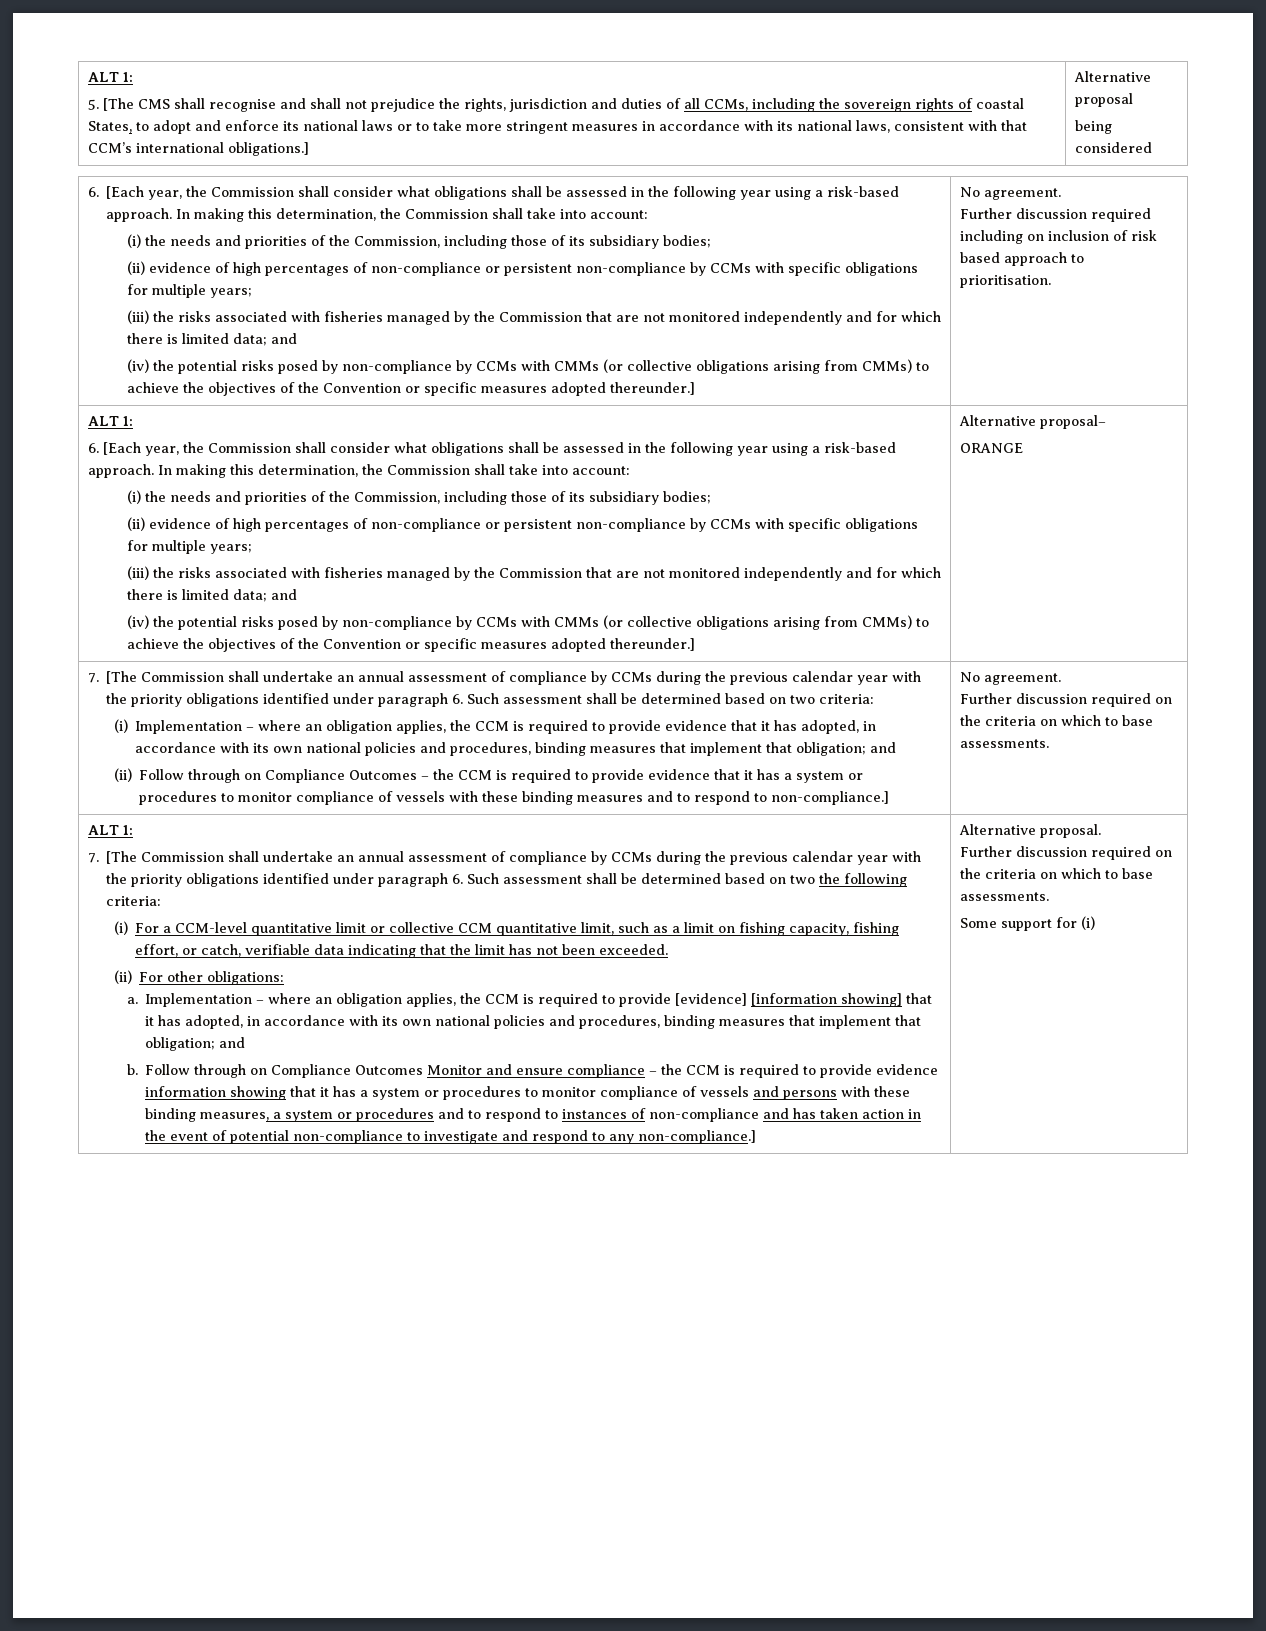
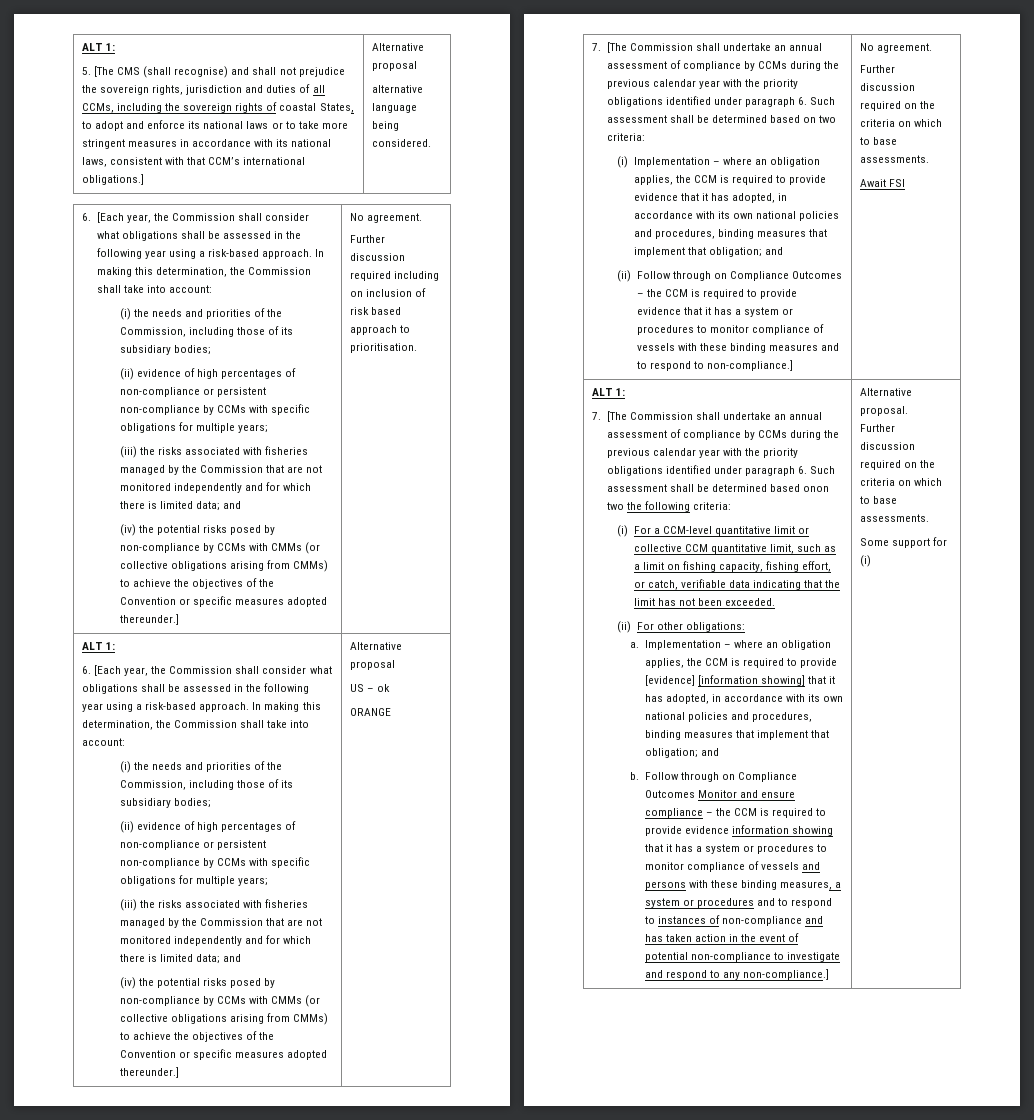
- 5. [The CMS shall recognise and shall not prejudice the rights, jurisdiction and duties of all CCMs, including the sovereign rights of coastal States, to adopt and enforce its national laws or to take more stringent measures in accordance with its national laws, consistent with that CCM’s international obligations.]
+ 5. [The CMS (shall recognise) and shall not prejudice the sovereign rights, jurisdiction and duties of all CCMs, including the sovereign rights of coastal States, to adopt and enforce its national laws or to take more stringent measures in accordance with its national laws, consistent with that CCM’s international obligations.]
- being considered
+ alternative language being considered.
- (iv) the potential risks posed by non-compliance by CCMs with CMMs (or collective obligations arising from CMMs) to achieve the objectives of the Convention or specific measures adopted thereunder.] | Alternative proposal–
+ (iv) the potential risks posed by non-compliance by CCMs with CMMs (or collective obligations arising from CMMs) to achieve the objectives of the Convention or specific measures adopted thereunder.] | Alternative proposal
+ US – ok
+ Await FSI
- 7. [The Commission shall undertake an annual assessment of compliance by CCMs during the previous calendar year with the priority obligations identified under paragraph 6. Such assessment shall be determined based on two the following criteria:
+ 7. [The Commission shall undertake an annual assessment of compliance by CCMs during the previous calendar year with the priority obligations identified under paragraph 6. Such assessment shall be determined based onon two the following criteria:

